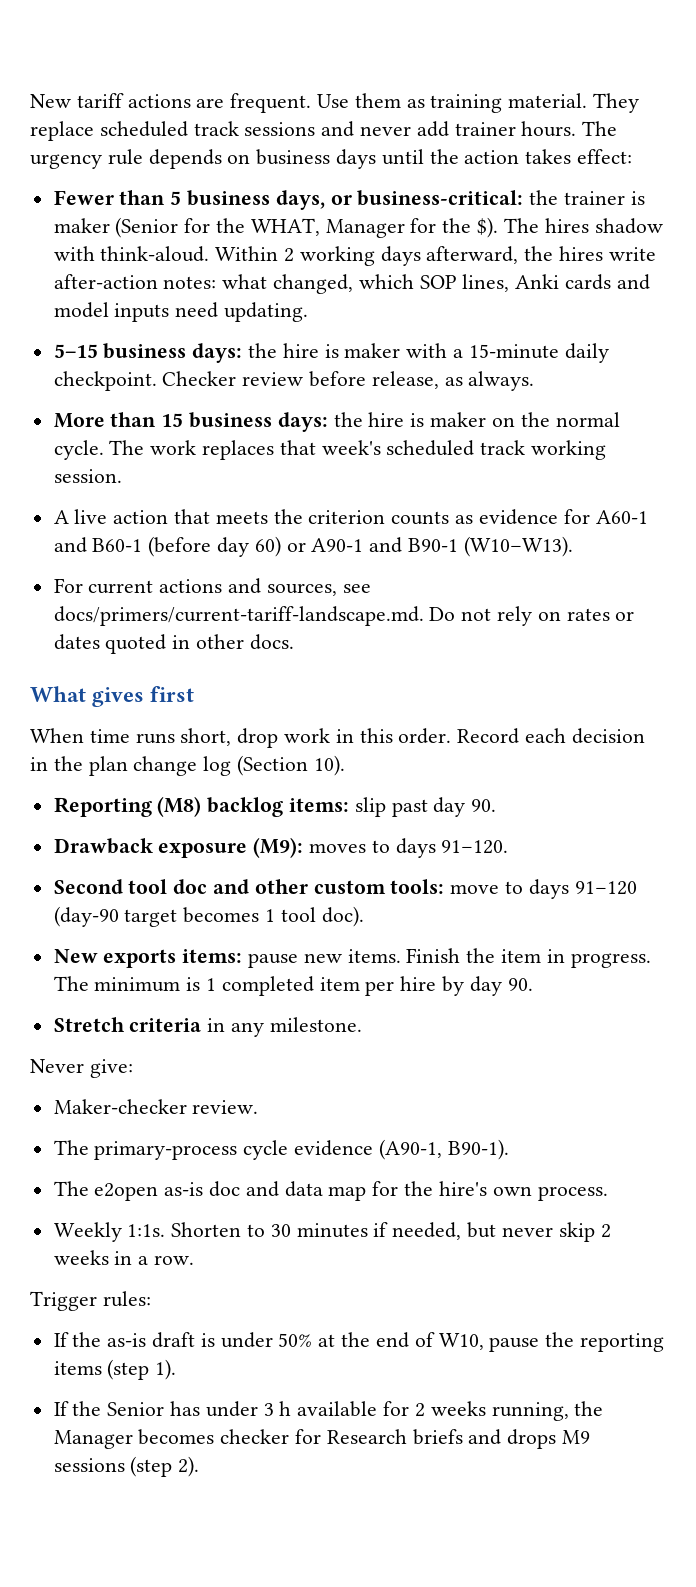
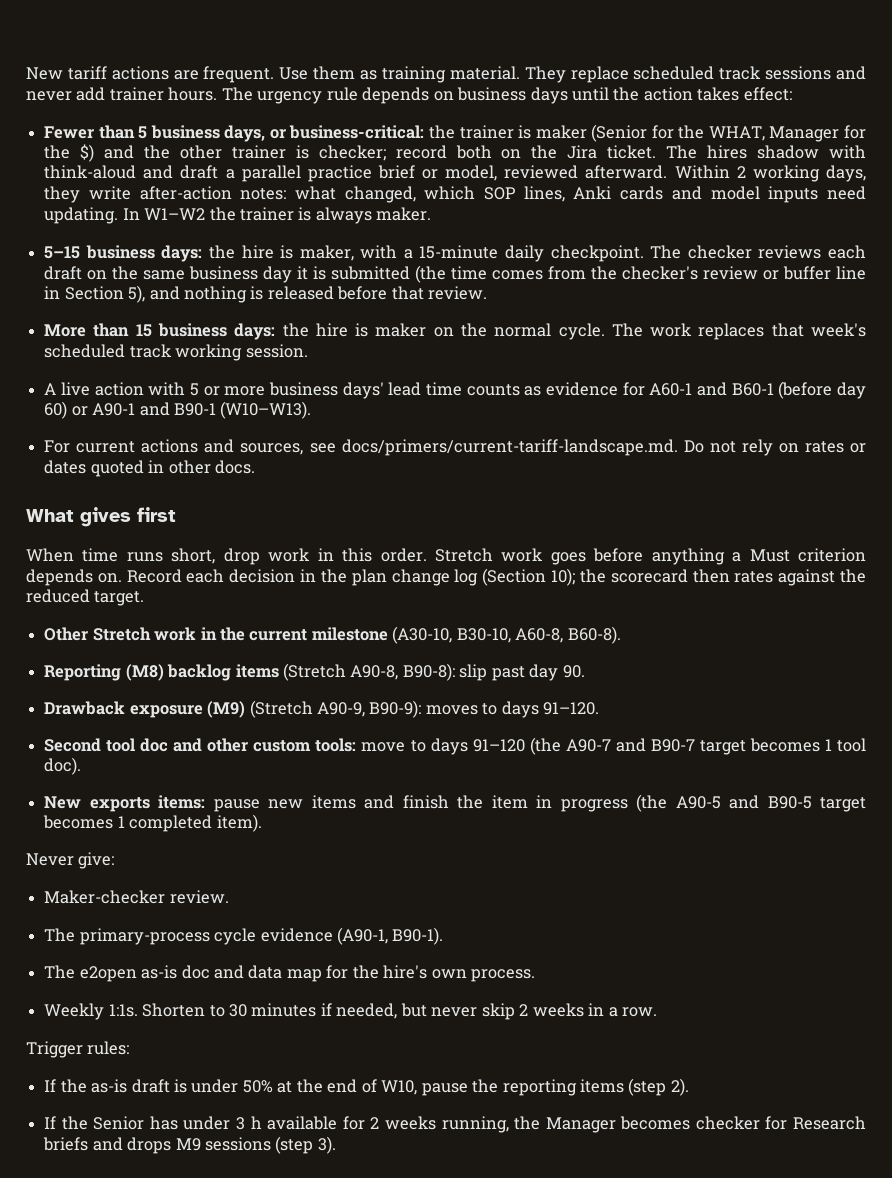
- Fewer than 5 business days, or business-critical: the trainer is maker (Senior for the WHAT, Manager for the $). The hires shadow with think-aloud. Within 2 working days afterward, the hires write after-action notes: what changed, which SOP lines, Anki cards and model inputs need updating.
+ Fewer than 5 business days, or business-critical: the trainer is maker (Senior for the WHAT, Manager for the $) and the other trainer is checker; record both on the Jira ticket. The hires shadow with think-aloud and draft a parallel practice brief or model, reviewed afterward. Within 2 working days, they write after-action notes: what changed, which SOP lines, Anki cards and model inputs need updating. In W1–W2 the trainer is always maker.
- 5–15 business days: the hire is maker with a 15-minute daily checkpoint.
+ 5–15 business days: the hire is maker, with a 15-minute daily checkpoint.
- Checker review before release, as always.
+ The checker reviews each draft on the same business day it is submitted (the time comes from the checker's review or buffer line in Section 5), and nothing is released before that review.
- A live action that meets the criterion counts as evidence for A60-1 and B60-1 (before day 60) or A90-1 and B90-1 (W10–W13).
+ A live action with 5 or more business days' lead time counts as evidence for A60-1 and B60-1 (before day 60) or A90-1 and B90-1 (W10–W13).
+ Stretch work goes before anything a Must criterion depends on.
- Record each decision in the plan change log (Section 10).
+ Record each decision in the plan change log (Section 10); the scorecard then rates against the reduced target.
+ Other Stretch work in the current milestone (A30-10, B30-10, A60-8, B60-8).
- Reporting (M8) backlog items: slip past day 90.
+ Reporting (M8) backlog items (Stretch A90-8, B90-8): slip past day 90.
- Drawback exposure (M9): moves to days 91–120.
+ Drawback exposure (M9) (Stretch A90-9, B90-9): moves to days 91–120.
- Second tool doc and other custom tools: move to days 91–120 (day-90 target becomes 1 tool doc).
+ Second tool doc and other custom tools: move to days 91–120 (the A90-7 and B90-7 target becomes 1 tool doc).
- New exports items: pause new items. Finish the item in progress. The minimum is 1 completed item per hire by day 90.
- Stretch criteria in any milestone.
+ New exports items: pause new items and finish the item in progress (the A90-5 and B90-5 target becomes 1 completed item).
- If the as-is draft is under 50% at the end of W10, pause the reporting items (step 1).
+ If the as-is draft is under 50% at the end of W10, pause the reporting items (step 2).
- If the Senior has under 3 h available for 2 weeks running, the Manager becomes checker for Research briefs and drops M9 sessions (step 2).
+ If the Senior has under 3 h available for 2 weeks running, the Manager becomes checker for Research briefs and drops M9 sessions (step 3).

